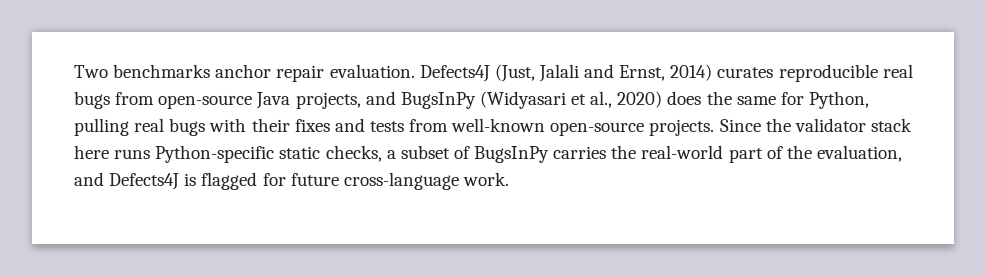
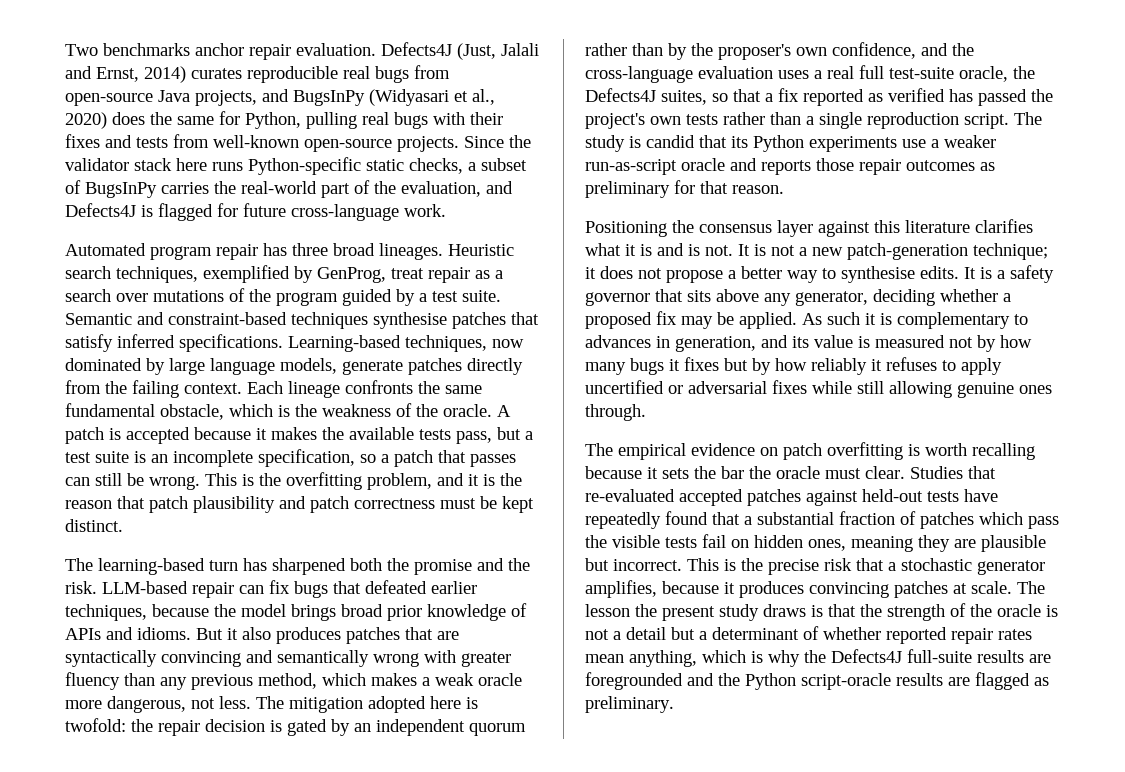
+ Automated program repair has three broad lineages. Heuristic search techniques, exemplified by GenProg, treat repair as a search over mutations of the program guided by a test suite. Semantic and constraint-based techniques synthesise patches that satisfy inferred specifications. Learning-based techniques, now dominated by large language models, generate patches directly from the failing context. Each lineage confronts the same fundamental obstacle, which is the weakness of the oracle. A patch is accepted because it makes the available tests pass, but a test suite is an incomplete specification, so a patch that passes can still be wrong. This is the overfitting problem, and it is the reason that patch plausibility and patch correctness must be kept distinct.
+ The learning-based turn has sharpened both the promise and the risk. LLM-based repair can fix bugs that defeated earlier techniques, because the model brings broad prior knowledge of APIs and idioms. But it also produces patches that are syntactically convincing and semantically wrong with greater fluency than any previous method, which makes a weak oracle more dangerous, not less. The mitigation adopted here is twofold: the repair decision is gated by an independent quorum rather than by the proposer's own confidence, and the cross-language evaluation uses a real full test-suite oracle, the Defects4J suites, so that a fix reported as verified has passed the project's own tests rather than a single reproduction script. The study is candid that its Python experiments use a weaker run-as-script oracle and reports those repair outcomes as preliminary for that reason.
+ Positioning the consensus layer against this literature clarifies what it is and is not. It is not a new patch-generation technique; it does not propose a better way to synthesise edits. It is a safety governor that sits above any generator, deciding whether a proposed fix may be applied. As such it is complementary to advances in generation, and its value is measured not by how many bugs it fixes but by how reliably it refuses to apply uncertified or adversarial fixes while still allowing genuine ones through.
+ The empirical evidence on patch overfitting is worth recalling because it sets the bar the oracle must clear. Studies that re-evaluated accepted patches against held-out tests have repeatedly found that a substantial fraction of patches which pass the visible tests fail on hidden ones, meaning they are plausible but incorrect. This is the precise risk that a stochastic generator amplifies, because it produces convincing patches at scale. The lesson the present study draws is that the strength of the oracle is not a detail but a determinant of whether reported repair rates mean anything, which is why the Defects4J full-suite results are foregrounded and the Python script-oracle results are flagged as preliminary.

